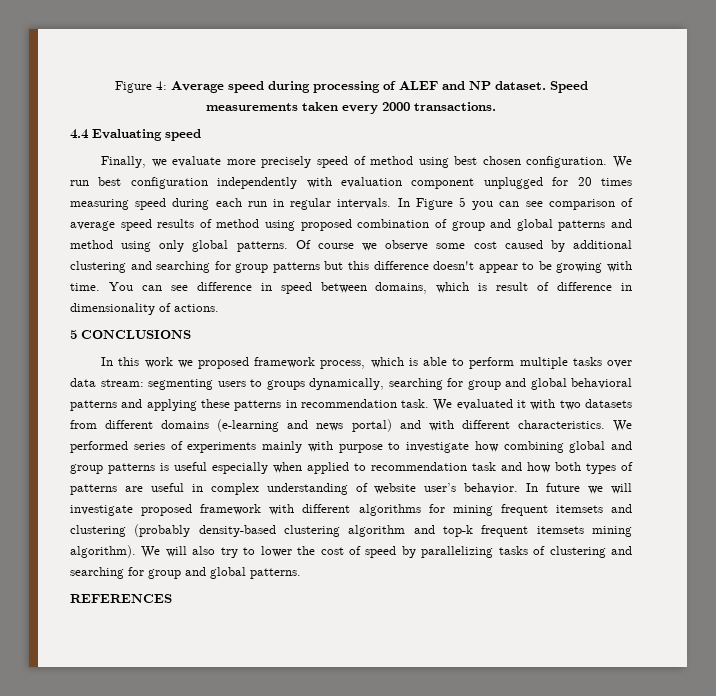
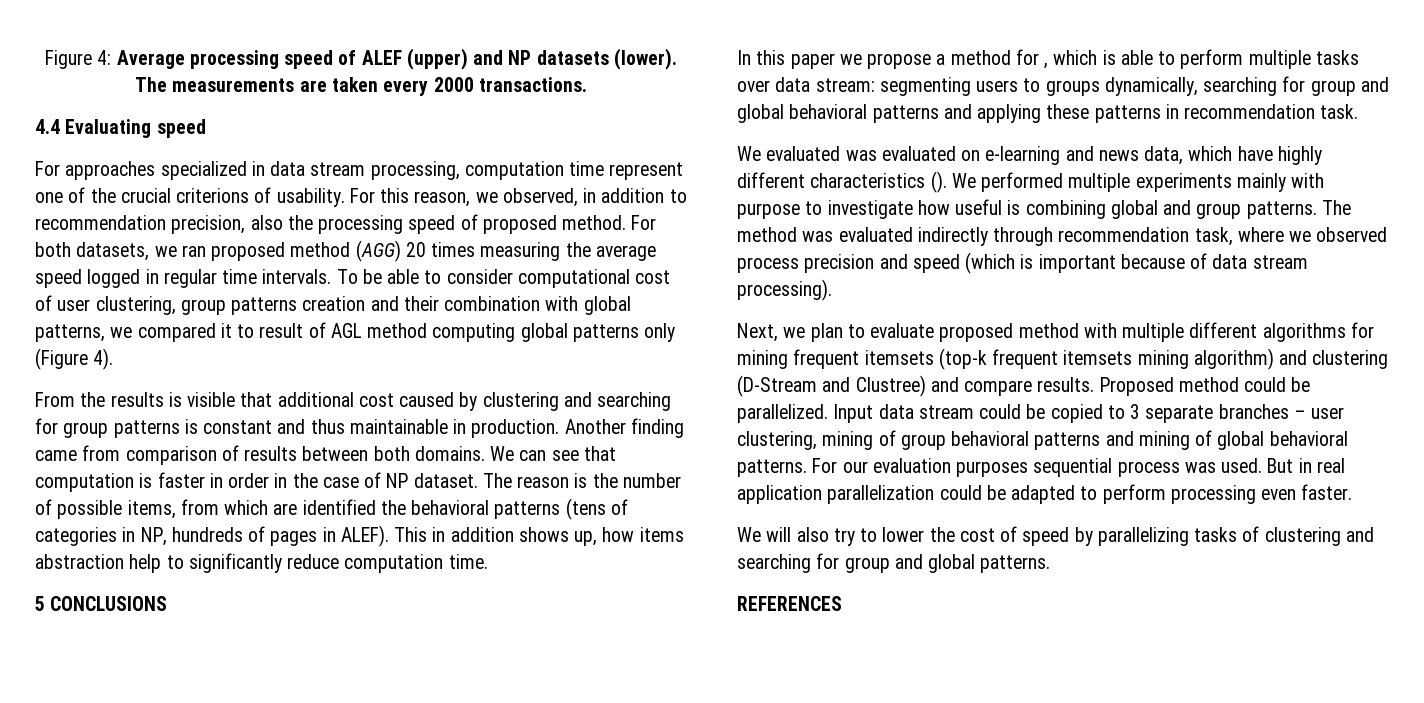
- Figure 4: Average speed during processing of ALEF and NP dataset. Speed measurements taken every 2000 transactions.
+ Figure 4: Average processing speed of ALEF (upper) and NP datasets (lower). The measurements are taken every 2000 transactions.
- Finally, we evaluate more precisely speed of method using best chosen configuration. We run best configuration independently with evaluation component unplugged for 20 times measuring speed during each run in regular intervals. In Figure 5 you can see comparison of average speed results of method using proposed combination of group and global patterns and method using only global patterns. Of course we observe some cost caused by additional clustering and searching for group patterns but this difference doesn't appear to be growing with time. You can see difference in speed between domains, which is result of difference in dimensionality of actions.
+ For approaches specialized in data stream processing, computation time represent one of the crucial criterions of usability. For this reason, we observed, in addition to recommendation precision, also the processing speed of proposed method. For both datasets, we ran proposed method (AGG) 20 times measuring the average speed logged in regular time intervals. To be able to consider computational cost of user clustering, group patterns creation and their combination with global patterns, we compared it to result of AGL method computing global patterns only (Figure 4).
+ From the results is visible that additional cost caused by clustering and searching for group patterns is constant and thus maintainable in production. Another finding came from comparison of results between both domains. We can see that computation is faster in order in the case of NP dataset. The reason is the number of possible items, from which are identified the behavioral patterns (tens of categories in NP, hundreds of pages in ALEF). This in addition shows up, how items abstraction help to significantly reduce computation time.
  5 CONCLUSIONS
- In this work we proposed framework process, which is able to perform multiple tasks over data stream:
+ In this paper we propose a method for , which is able to perform multiple tasks over data stream:
- segmenting users to groups dynamically, searching for group and global behavioral patterns and applying these patterns in recommendation task. We evaluated it with two datasets from different domains (e-learning and news portal) and with different characteristics. We performed series of experiments mainly with purpose to investigate how combining global and group patterns is useful especially when applied to recommendation task and how both types of patterns are useful in complex understanding of website user’s behavior. In future we will investigate proposed framework with different algorithms for mining frequent itemsets and clustering (probably density-based clustering algorithm and top-k frequent itemsets mining algorithm). We will also try to lower the cost of speed by parallelizing tasks of clustering and searching for group and global patterns.
+ segmenting users to groups dynamically, searching for group and global behavioral patterns and applying these patterns in recommendation task.
+ We evaluated was evaluated on e-learning and news data, which have highly different characteristics (). We performed multiple experiments mainly with purpose to investigate how useful is combining global and group patterns. The method was evaluated indirectly through recommendation task, where we observed process precision and speed (which is important because of data stream processing).
+ Next, we plan to evaluate proposed method with multiple different algorithms for mining frequent itemsets (top-k frequent itemsets mining algorithm) and clustering (D-Stream and Clustree) and compare results. Proposed method could be parallelized. Input data stream could be copied to 3 separate branches – user clustering, mining of group behavioral patterns and mining of global behavioral patterns. For our evaluation purposes sequential process was used. But in real application parallelization could be adapted to perform processing even faster.
+ We will also try to lower the cost of speed by parallelizing tasks of clustering and searching for group and global patterns.

